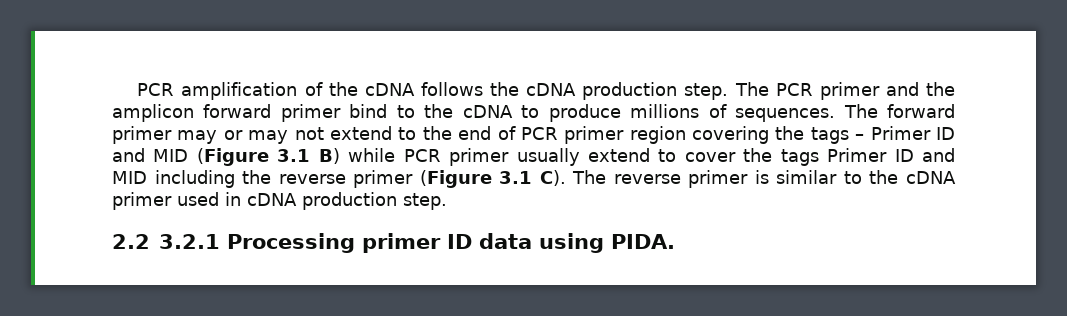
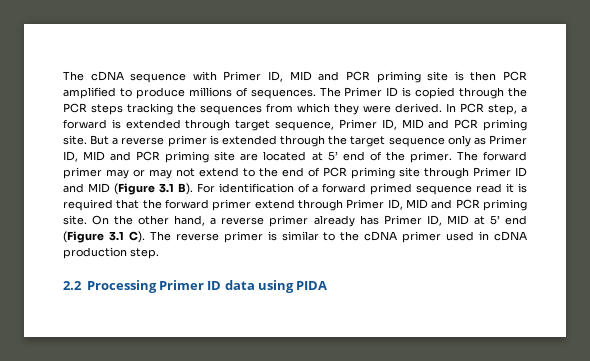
- PCR amplification of the cDNA follows the cDNA production step. The PCR primer and the amplicon forward primer bind to the cDNA to produce millions of sequences.
+ The cDNA sequence with Primer ID, MID and PCR priming site is then PCR amplified to produce millions of sequences.
- The forward primer may or may not extend to the end of PCR primer region covering the tags – Primer ID and MID (Figure 3.1 B) while PCR primer usually extend to cover the tags Primer ID and MID including the reverse primer (Figure 3.1 C). The reverse primer is similar to the cDNA primer used in cDNA production step.
+ The Primer ID is copied through the PCR steps tracking the sequences from which they were derived. In PCR step, a forward is extended through target sequence, Primer ID, MID and PCR priming site. But a reverse primer is extended through the target sequence only as Primer ID, MID and PCR priming site are located at 5’ end of the primer. The forward primer may or may not extend to the end of PCR priming site through Primer ID and MID (Figure 3.1 B). For identification of a forward primed sequence read it is required that the forward primer extend through Primer ID, MID and PCR priming site. On the other hand, a reverse primer already has Primer ID, MID at 5’ end (Figure 3.1 C). The reverse primer is similar to the cDNA primer used in cDNA production step.
- 2.2 3.2.1 Processing primer ID data using PIDA.
+ 2.2 Processing Primer ID data using PIDA

